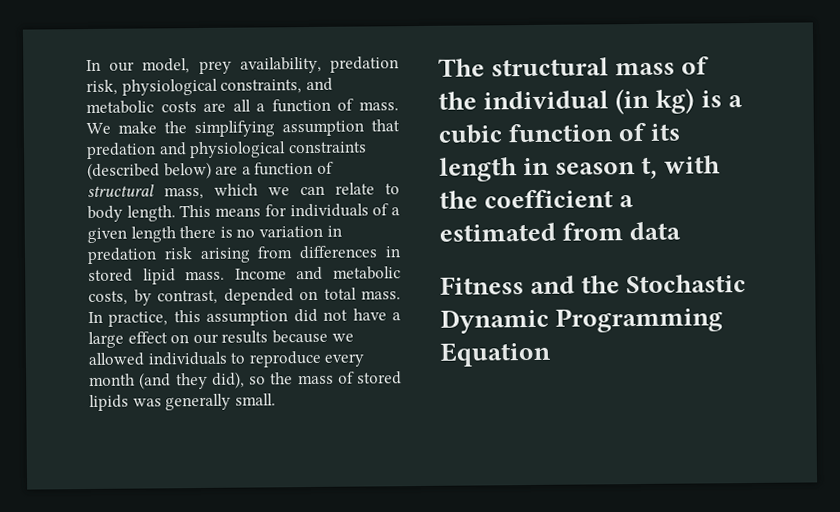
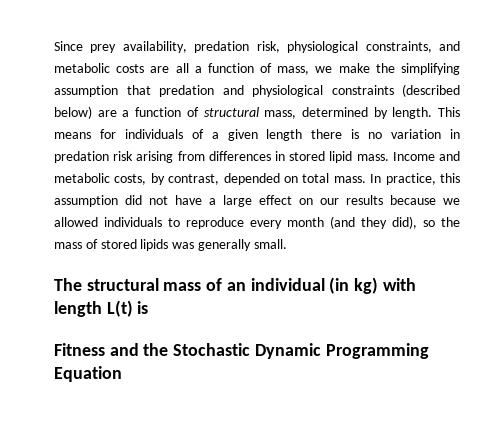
- In our model, prey availability, predation risk, physiological constraints, and metabolic costs are all a function of mass. We make the simplifying assumption that predation and physiological constraints (described below) are a function of structural mass, which we can relate to body length.
+ Since prey availability, predation risk, physiological constraints, and metabolic costs are all a function of mass, we make the simplifying assumption that predation and physiological constraints (described below) are a function of structural mass, determined by length.
- The structural mass of the individual (in kg) is a cubic function of its length in season t, with the coefficient a estimated from data
+ The structural mass of an individual (in kg) with length L(t) is

